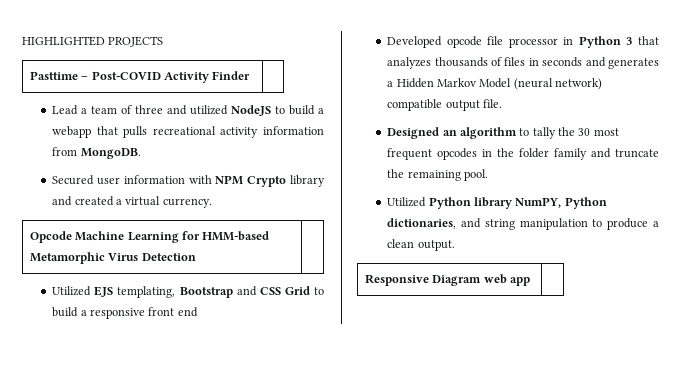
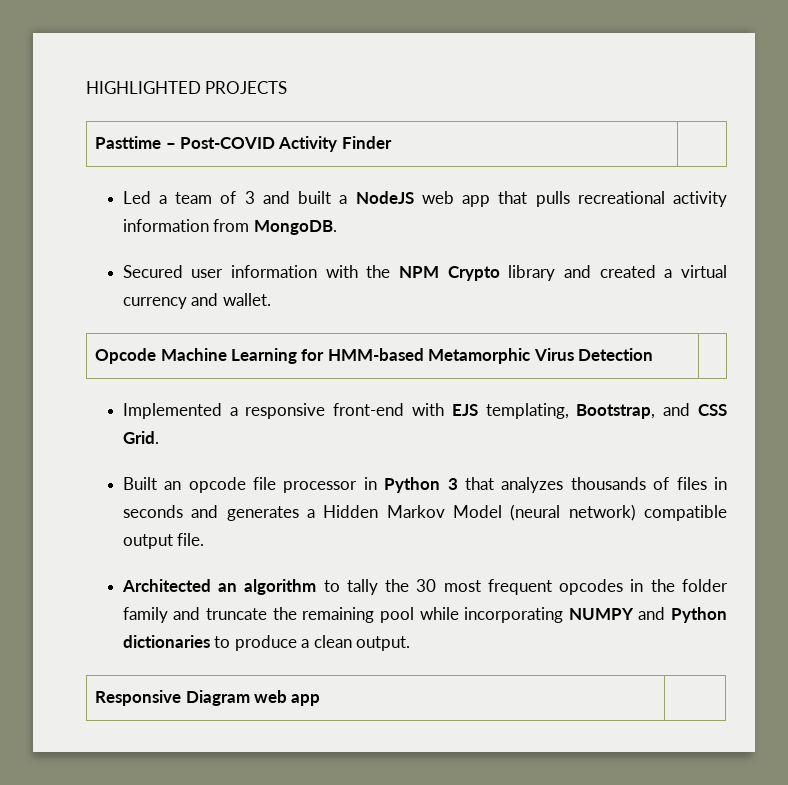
- Lead a team of three and utilized NodeJS to build a webapp that pulls recreational activity information from MongoDB.
+ Led a team of 3 and built a NodeJS web app that pulls recreational activity information from MongoDB.
- Secured user information with NPM Crypto library and created a virtual currency.
+ Secured user information with the NPM Crypto library and created a virtual currency and wallet.
- Utilized EJS templating, Bootstrap and CSS Grid to build a responsive front end
- Developed opcode file processor in Python 3 that analyzes thousands of files in seconds and generates a Hidden Markov Model (neural network) compatible output file.
+ Implemented a responsive front-end with EJS templating, Bootstrap, and CSS Grid.
+ Built an opcode file processor in Python 3 that analyzes thousands of files in seconds and generates a Hidden Markov Model (neural network) compatible output file.
- Designed an algorithm to tally the 30 most frequent opcodes in the folder family and truncate the remaining pool.
- Utilized Python library NumPY, Python dictionaries, and string manipulation to produce a clean output.
+ Architected an algorithm to tally the 30 most frequent opcodes in the folder family and truncate the remaining pool while incorporating NUMPY and Python dictionaries to produce a clean output.

